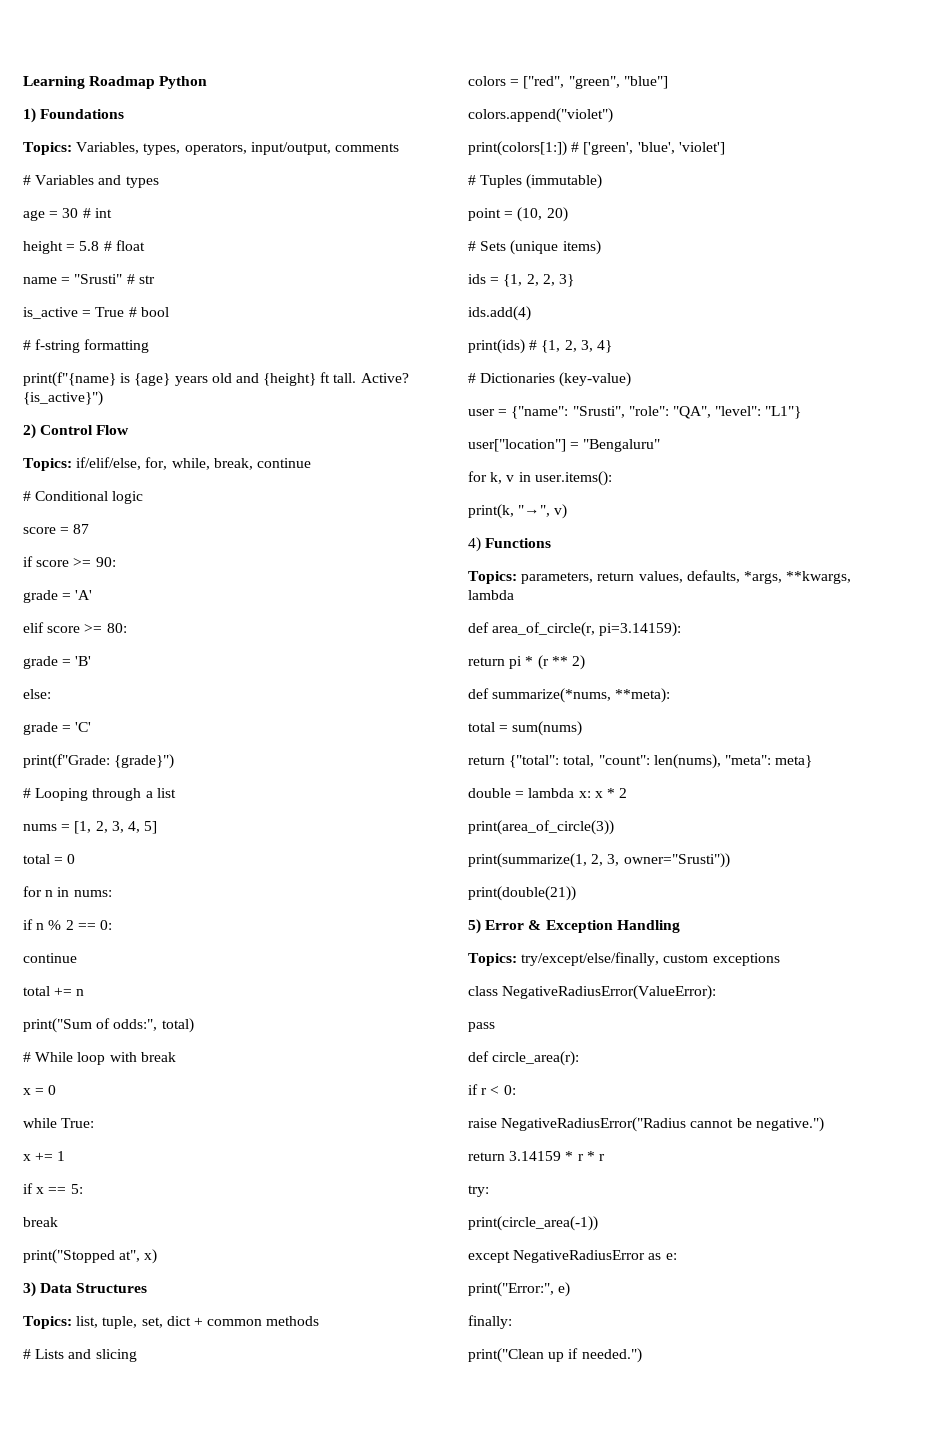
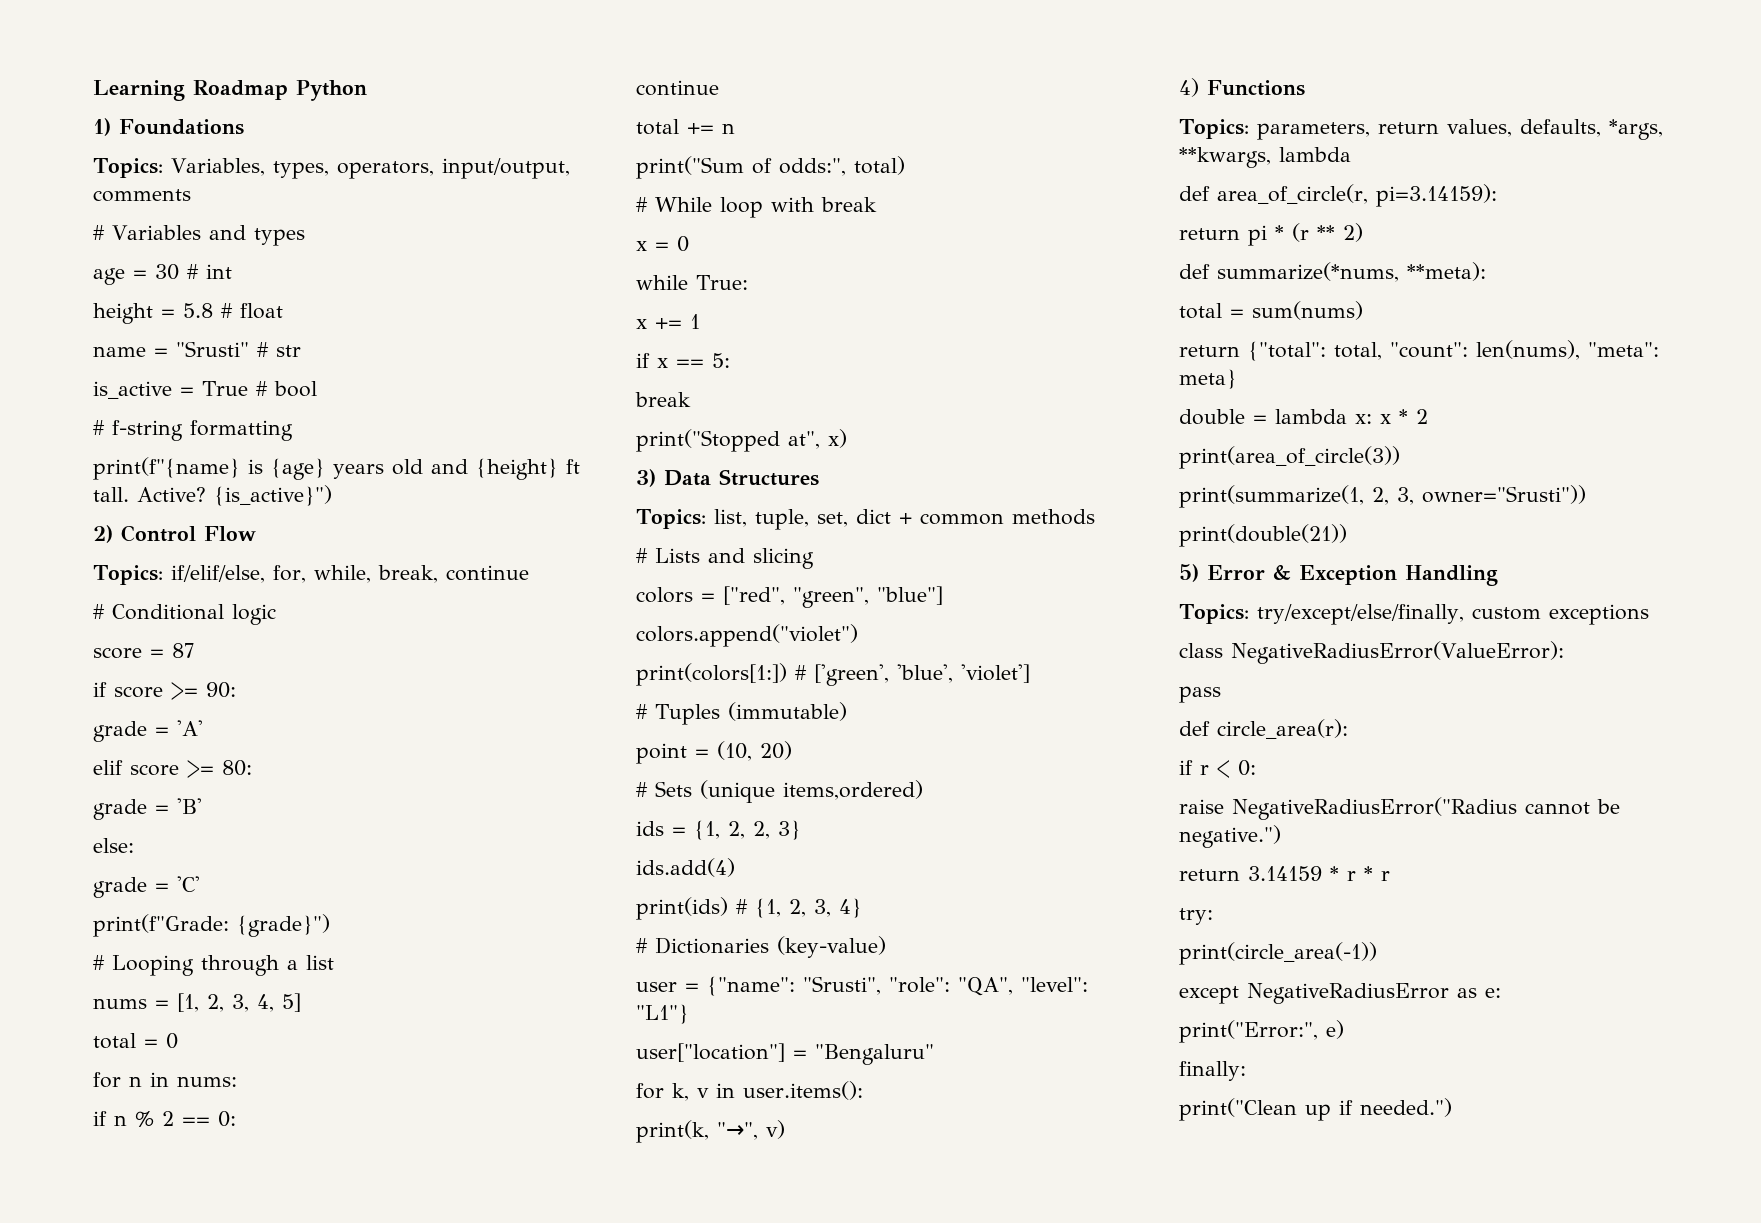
- # Sets (unique items)
+ # Sets (unique items,ordered)

